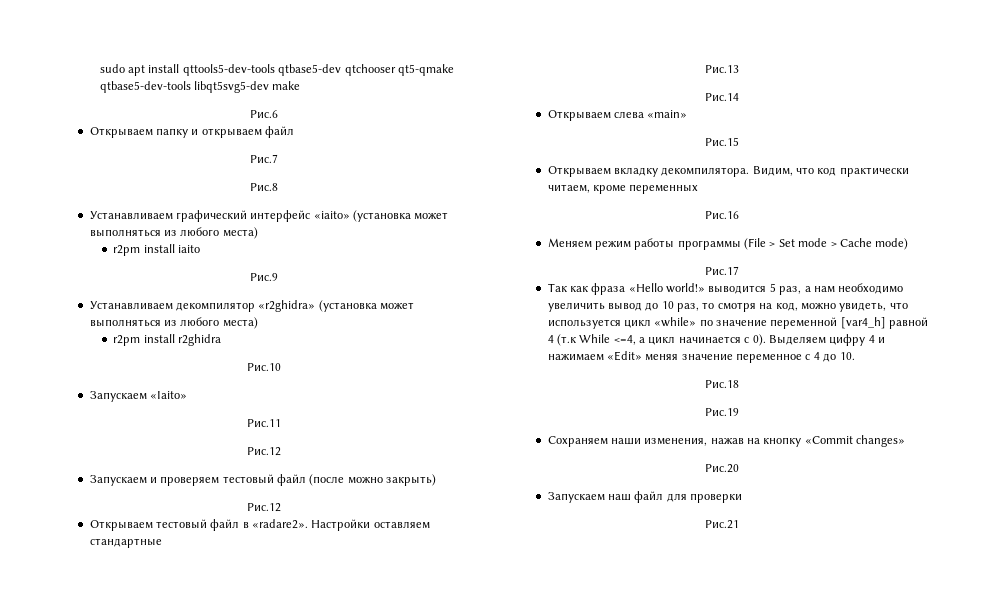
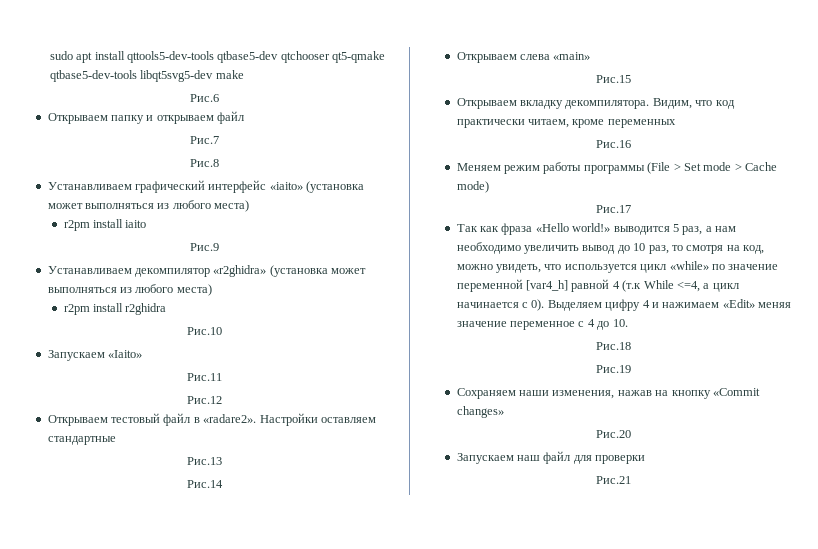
- Запускаем и проверяем тестовый файл (после можно закрыть)
- Рис.12

